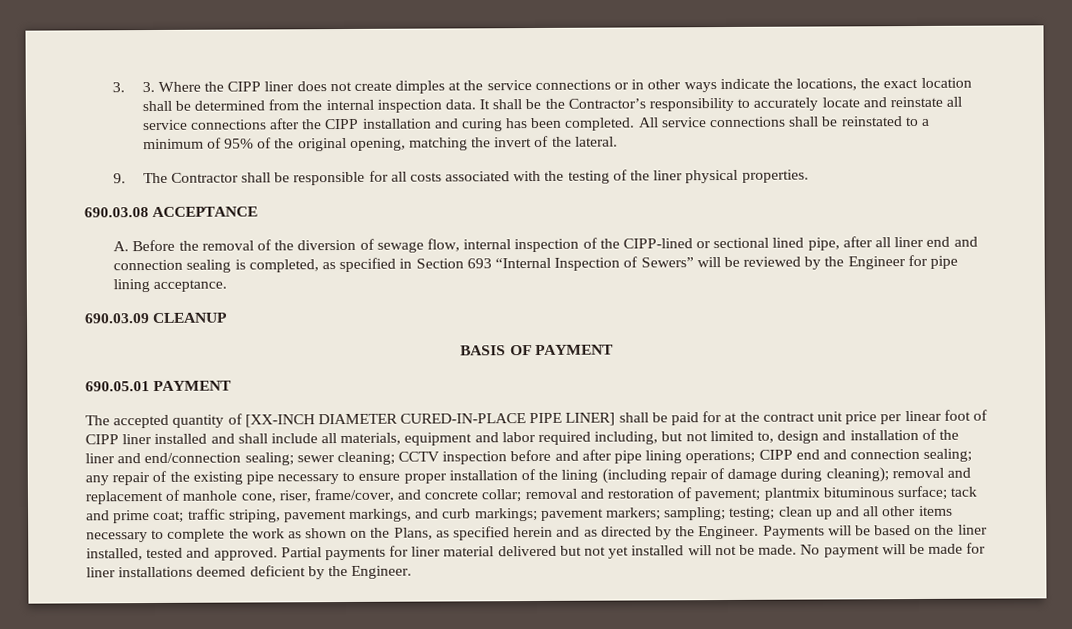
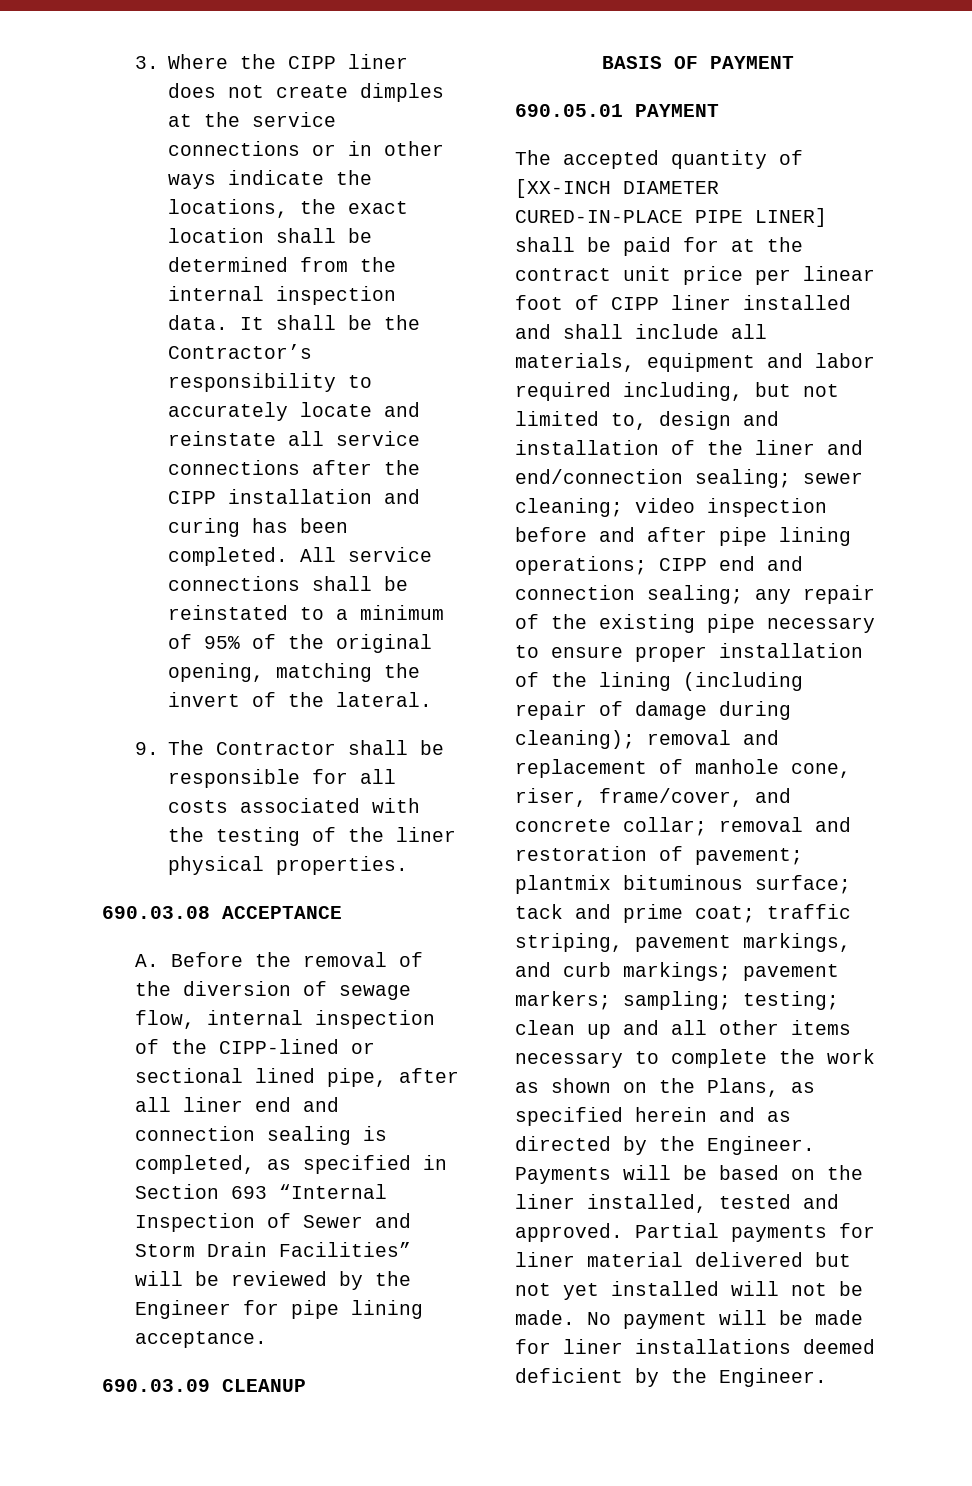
- 3. 3. Where the CIPP liner does not create dimples at the service connections or in other ways indicate the locations, the exact location shall be determined from the internal inspection data.
+ 3. Where the CIPP liner does not create dimples at the service connections or in other ways indicate the locations, the exact location shall be determined from the internal inspection data.
- A. Before the removal of the diversion of sewage flow, internal inspection of the CIPP-lined or sectional lined pipe, after all liner end and connection sealing is completed, as specified in Section 693 “Internal Inspection of Sewers” will be reviewed by the Engineer for pipe lining acceptance.
+ A. Before the removal of the diversion of sewage flow, internal inspection of the CIPP-lined or sectional lined pipe, after all liner end and connection sealing is completed, as specified in Section 693 “Internal Inspection of Sewer and Storm Drain Facilities” will be reviewed by the Engineer for pipe lining acceptance.
- CCTV inspection before and after pipe lining operations;
+ video inspection before and after pipe lining operations;

